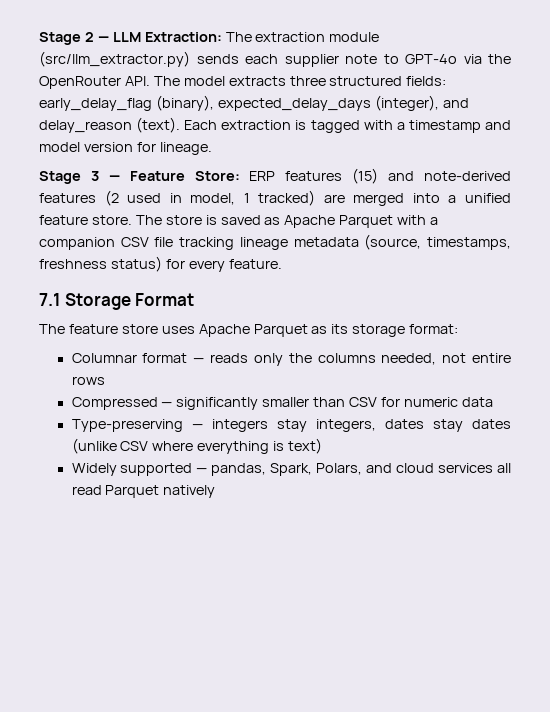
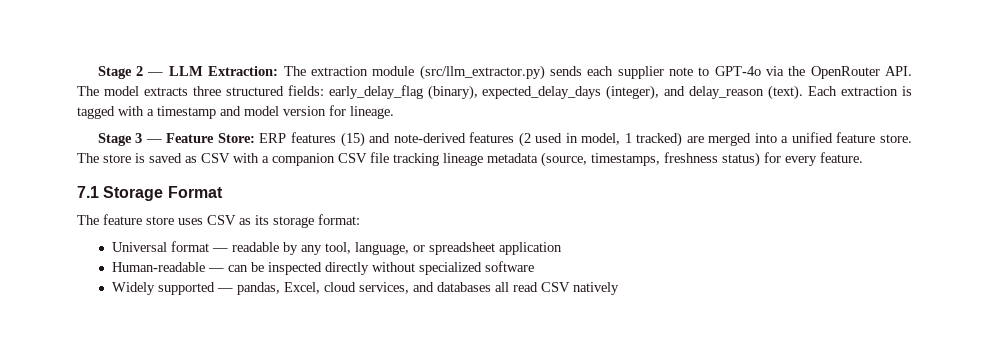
- The store is saved as Apache Parquet with a companion CSV file tracking lineage metadata (source, timestamps, freshness status) for every feature.
+ The store is saved as CSV with a companion CSV file tracking lineage metadata (source, timestamps, freshness status) for every feature.
- The feature store uses Apache Parquet as its storage format:
+ The feature store uses CSV as its storage format:
- Columnar format — reads only the columns needed, not entire rows
- Compressed — significantly smaller than CSV for numeric data
- Type-preserving — integers stay integers, dates stay dates (unlike CSV where everything is text)
+ Universal format — readable by any tool, language, or spreadsheet application
+ Human-readable — can be inspected directly without specialized software
- Widely supported — pandas, Spark, Polars, and cloud services all read Parquet natively
+ Widely supported — pandas, Excel, cloud services, and databases all read CSV natively

